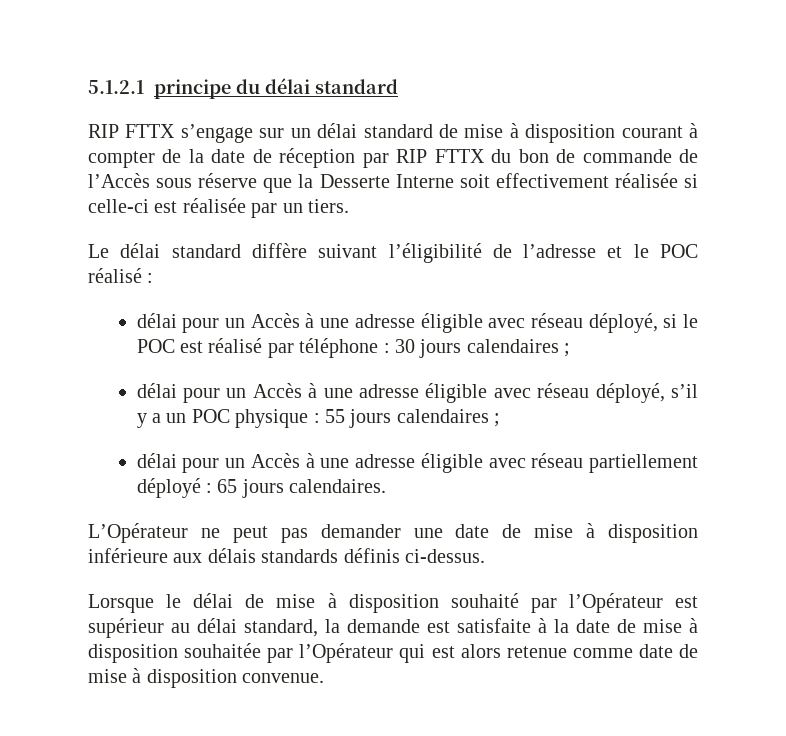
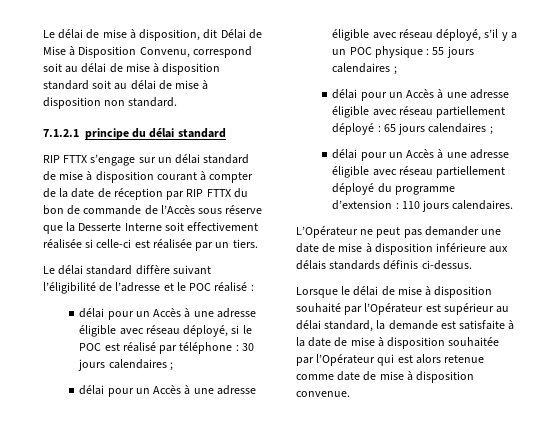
- 5.1.2.1 principe du délai standard
+ Le délai de mise à disposition, dit Délai de Mise à Disposition Convenu, correspond soit au délai de mise à disposition standard soit au délai de mise à disposition non standard.
+ 7.1.2.1 principe du délai standard
- délai pour un Accès à une adresse éligible avec réseau partiellement déployé : 65 jours calendaires.
+ délai pour un Accès à une adresse éligible avec réseau partiellement déployé : 65 jours calendaires ;
+ délai pour un Accès à une adresse éligible avec réseau partiellement déployé du programme d’extension : 110 jours calendaires.

